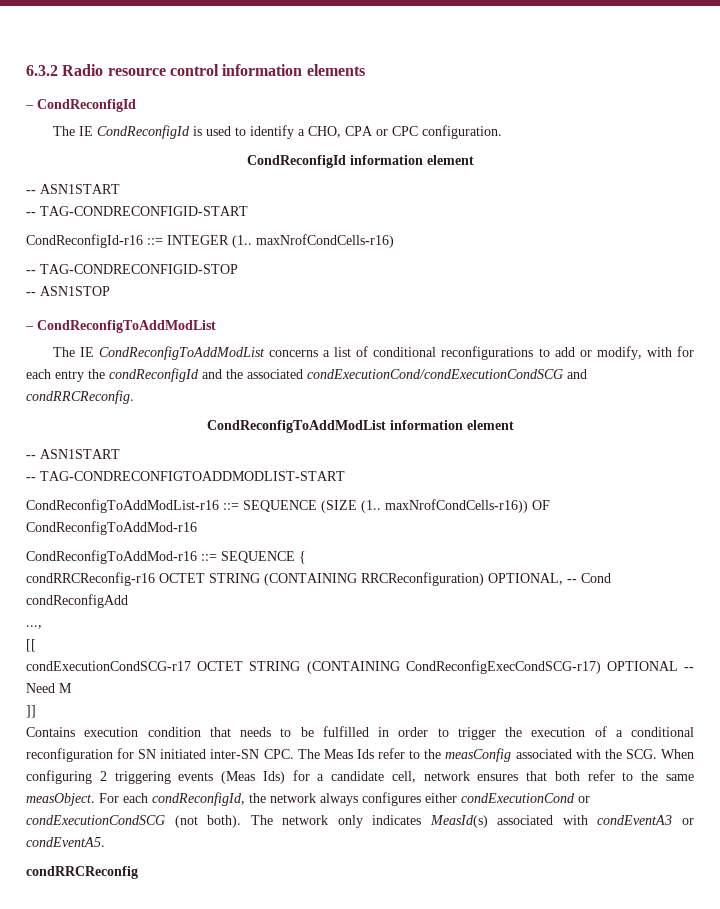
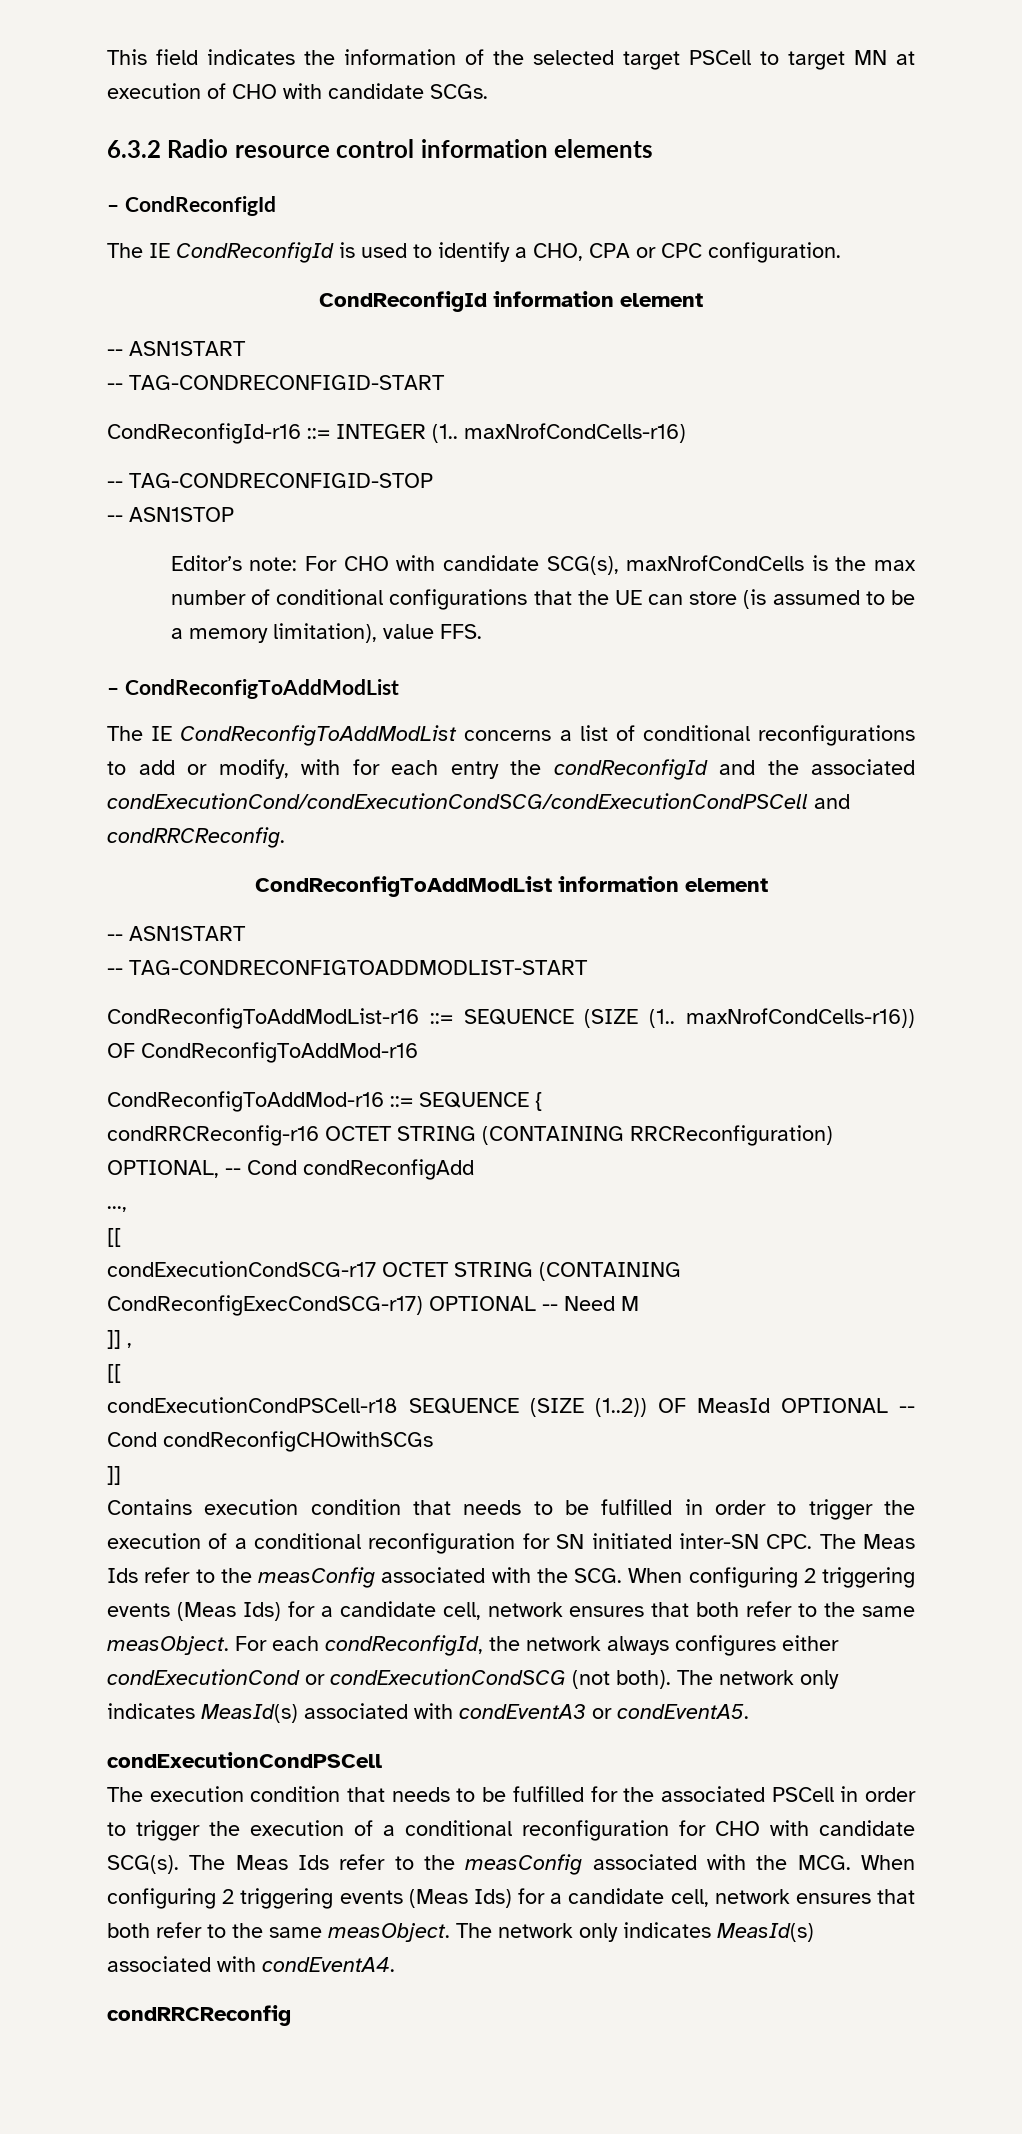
+ This field indicates the information of the selected target PSCell to target MN at execution of CHO with candidate SCGs.
+ Editor’s note: For CHO with candidate SCG(s), maxNrofCondCells is the max number of conditional configurations that the UE can store (is assumed to be a memory limitation), value FFS.
- The IE CondReconfigToAddModList concerns a list of conditional reconfigurations to add or modify, with for each entry the condReconfigId and the associated condExecutionCond/condExecutionCondSCG and condRRCReconfig.
+ The IE CondReconfigToAddModList concerns a list of conditional reconfigurations to add or modify, with for each entry the condReconfigId and the associated condExecutionCond/condExecutionCondSCG/condExecutionCondPSCell and condRRCReconfig.
+ ]] ,
+ [[
+ condExecutionCondPSCell-r18 SEQUENCE (SIZE (1..2)) OF MeasId OPTIONAL -- Cond condReconfigCHOwithSCGs
+ condExecutionCondPSCell
+ The execution condition that needs to be fulfilled for the associated PSCell in order to trigger the execution of a conditional reconfiguration for CHO with candidate SCG(s). The Meas Ids refer to the measConfig associated with the MCG. When configuring 2 triggering events (Meas Ids) for a candidate cell, network ensures that both refer to the same measObject. The network only indicates MeasId(s) associated with condEventA4.

